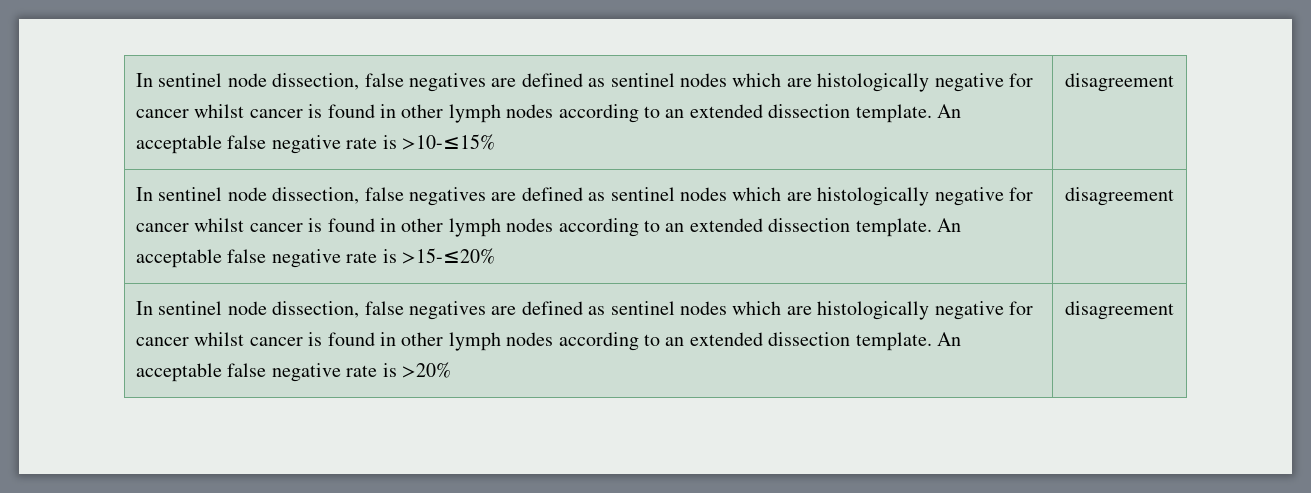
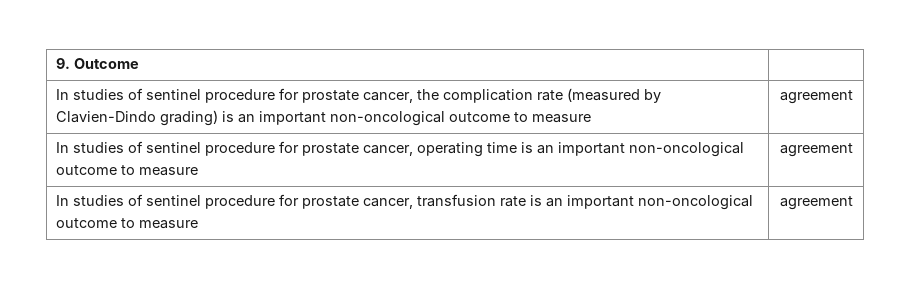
- In sentinel node dissection, false negatives are defined as sentinel nodes which are histologically negative for cancer whilst cancer is found in other lymph nodes according to an extended dissection template. An acceptable false negative rate is >10-≤15% | disagreement
- In sentinel node dissection, false negatives are defined as sentinel nodes which are histologically negative for cancer whilst cancer is found in other lymph nodes according to an extended dissection template. An acceptable false negative rate is >15-≤20% | disagreement
- In sentinel node dissection, false negatives are defined as sentinel nodes which are histologically negative for cancer whilst cancer is found in other lymph nodes according to an extended dissection template. An acceptable false negative rate is >20% | disagreement
+ 9. Outcome |
+ In studies of sentinel procedure for prostate cancer, the complication rate (measured by Clavien-Dindo grading) is an important non-oncological outcome to measure | agreement
+ In studies of sentinel procedure for prostate cancer, operating time is an important non-oncological outcome to measure | agreement
+ In studies of sentinel procedure for prostate cancer, transfusion rate is an important non-oncological outcome to measure | agreement

